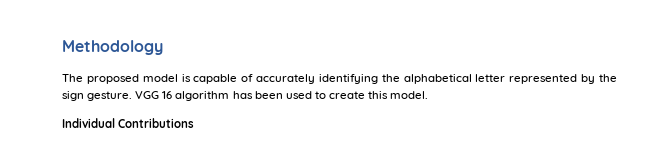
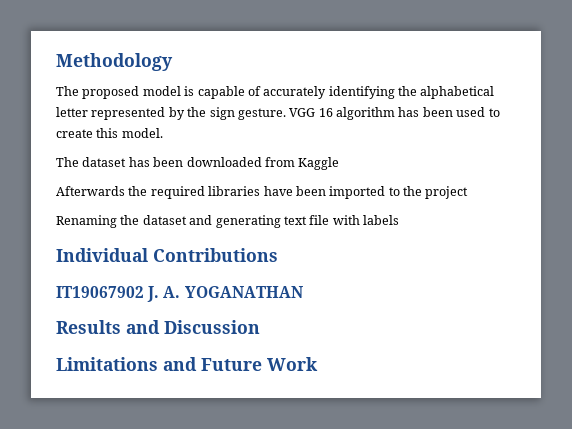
+ The dataset has been downloaded from Kaggle
+ Afterwards the required libraries have been imported to the project
+ Renaming the dataset and generating text file with labels
  Individual Contributions
+ IT19067902 J. A. YOGANATHAN
+ Results and Discussion
+ Limitations and Future Work

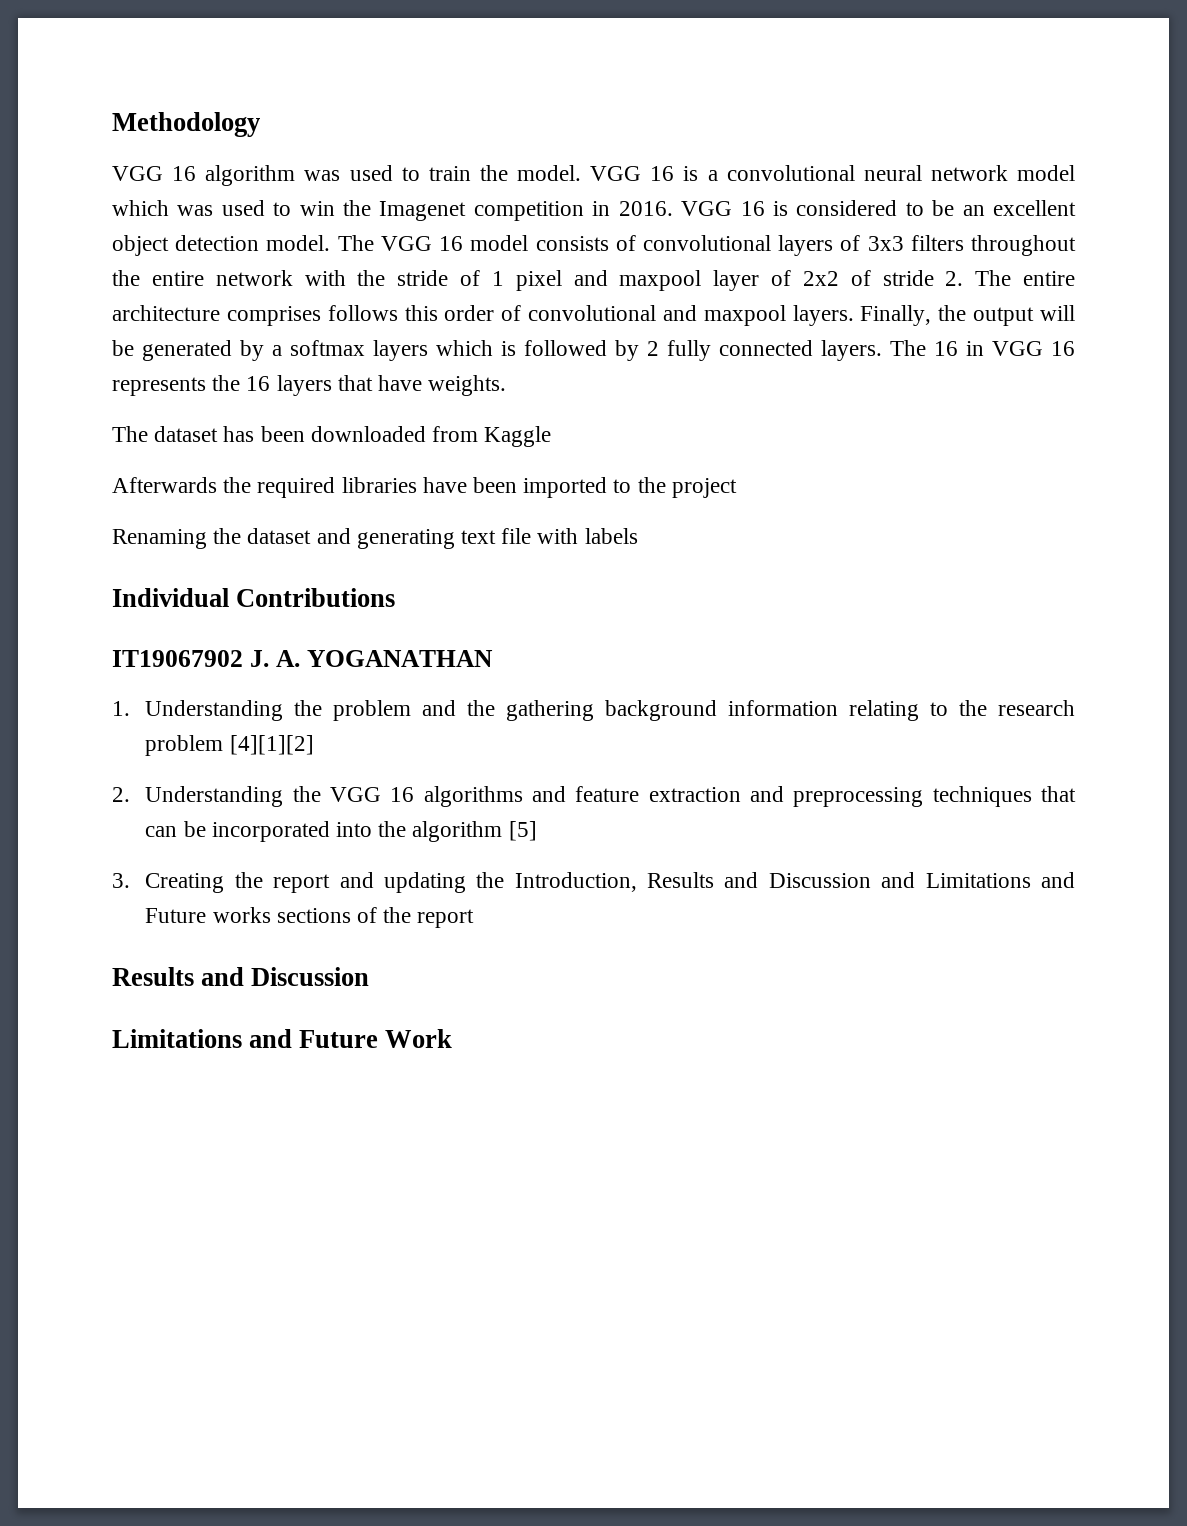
- The proposed model is capable of accurately identifying the alphabetical letter represented by the sign gesture. VGG 16 algorithm has been used to create this model.
+ VGG 16 algorithm was used to train the model. VGG 16 is a convolutional neural network model which was used to win the Imagenet competition in 2016. VGG 16 is considered to be an excellent object detection model. The VGG 16 model consists of convolutional layers of 3x3 filters throughout the entire network with the stride of 1 pixel and maxpool layer of 2x2 of stride 2. The entire architecture comprises follows this order of convolutional and maxpool layers. Finally, the output will be generated by a softmax layers which is followed by 2 fully connected layers. The 16 in VGG 16 represents the 16 layers that have weights.
+ 1. Understanding the problem and the gathering background information relating to the research problem [4][1][2]
+ 2. Understanding the VGG 16 algorithms and feature extraction and preprocessing techniques that can be incorporated into the algorithm [5]
+ 3. Creating the report and updating the Introduction, Results and Discussion and Limitations and Future works sections of the report

